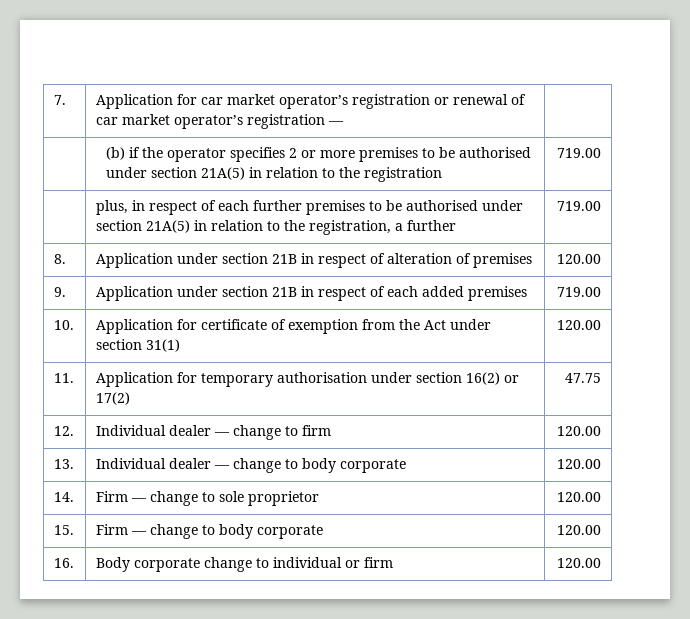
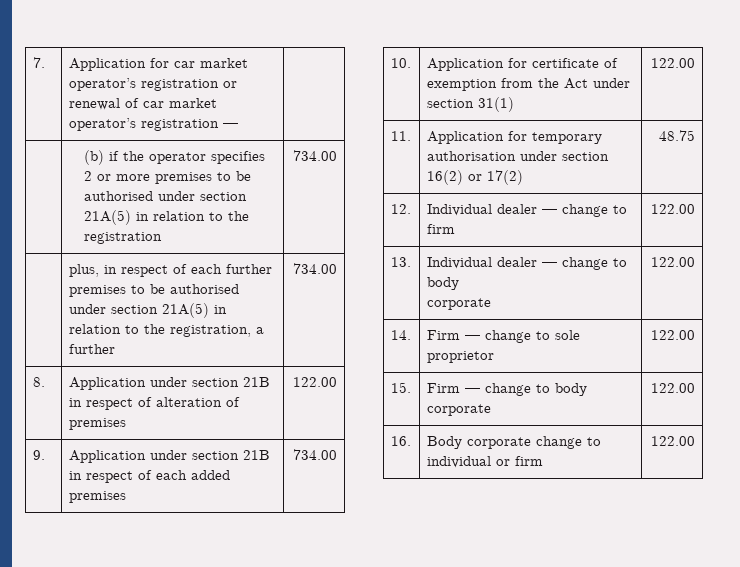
- | (b) if the operator specifies 2 or more premises to be authorised under section 21A(5) in relation to the registration | 719.00
+ | (b) if the operator specifies 2 or more premises to be authorised under section 21A(5) in relation to the registration | 734.00
- | plus, in respect of each further premises to be authorised under section 21A(5) in relation to the registration, a further | 719.00
+ | plus, in respect of each further premises to be authorised under section 21A(5) in relation to the registration, a further | 734.00
- 8. | Application under section 21B in respect of alteration of premises | 120.00
+ 8. | Application under section 21B in respect of alteration of premises | 122.00
- 9. | Application under section 21B in respect of each added premises | 719.00
+ 9. | Application under section 21B in respect of each added premises | 734.00
- 10. | Application for certificate of exemption from the Act under section 31(1) | 120.00
+ 10. | Application for certificate of exemption from the Act under section 31(1) | 122.00
- 11. | Application for temporary authorisation under section 16(2) or 17(2) | 47.75
+ 11. | Application for temporary authorisation under section 16(2) or 17(2) | 48.75
- 12. | Individual dealer — change to firm | 120.00
+ 12. | Individual dealer — change to firm | 122.00
- 13. | Individual dealer — change to body corporate | 120.00
+ 13. | Individual dealer — change to body
+ corporate | 122.00
- 14. | Firm — change to sole proprietor | 120.00
+ 14. | Firm — change to sole proprietor | 122.00
- 15. | Firm — change to body corporate | 120.00
+ 15. | Firm — change to body corporate | 122.00
- 16. | Body corporate change to individual or firm | 120.00
+ 16. | Body corporate change to individual or firm | 122.00

